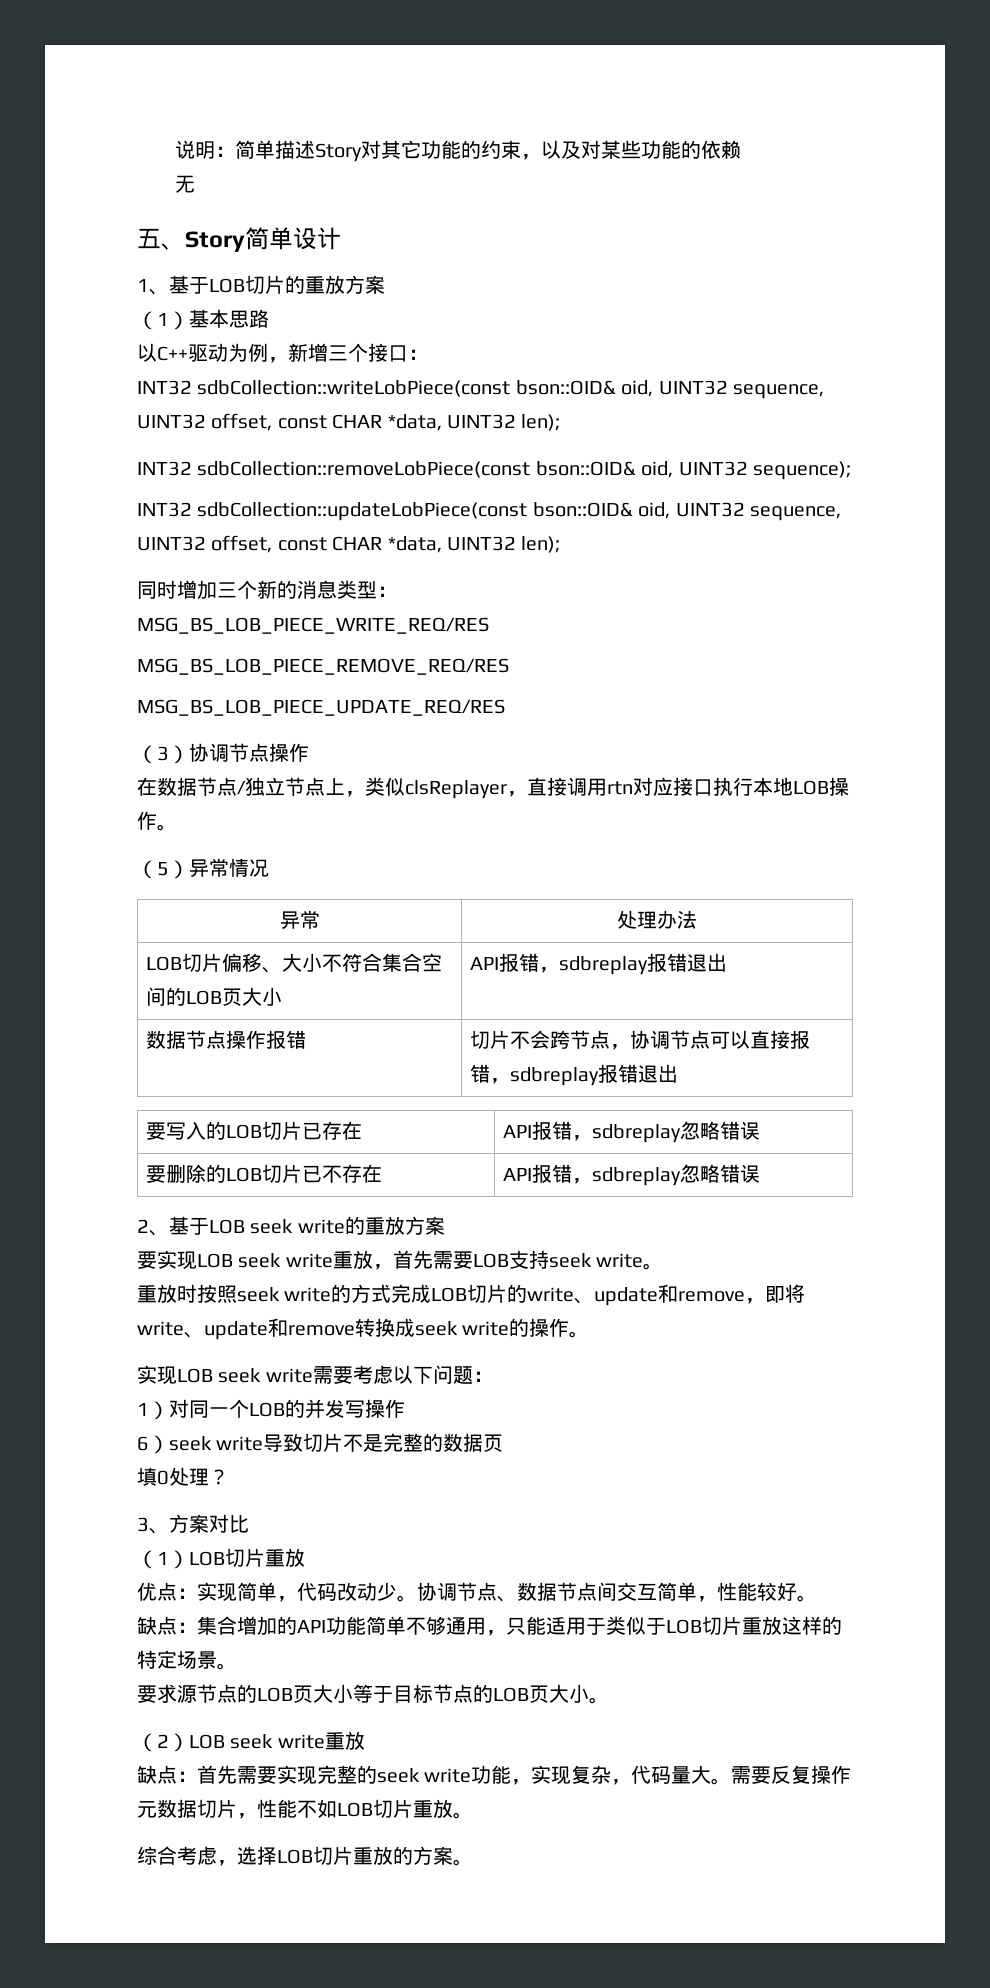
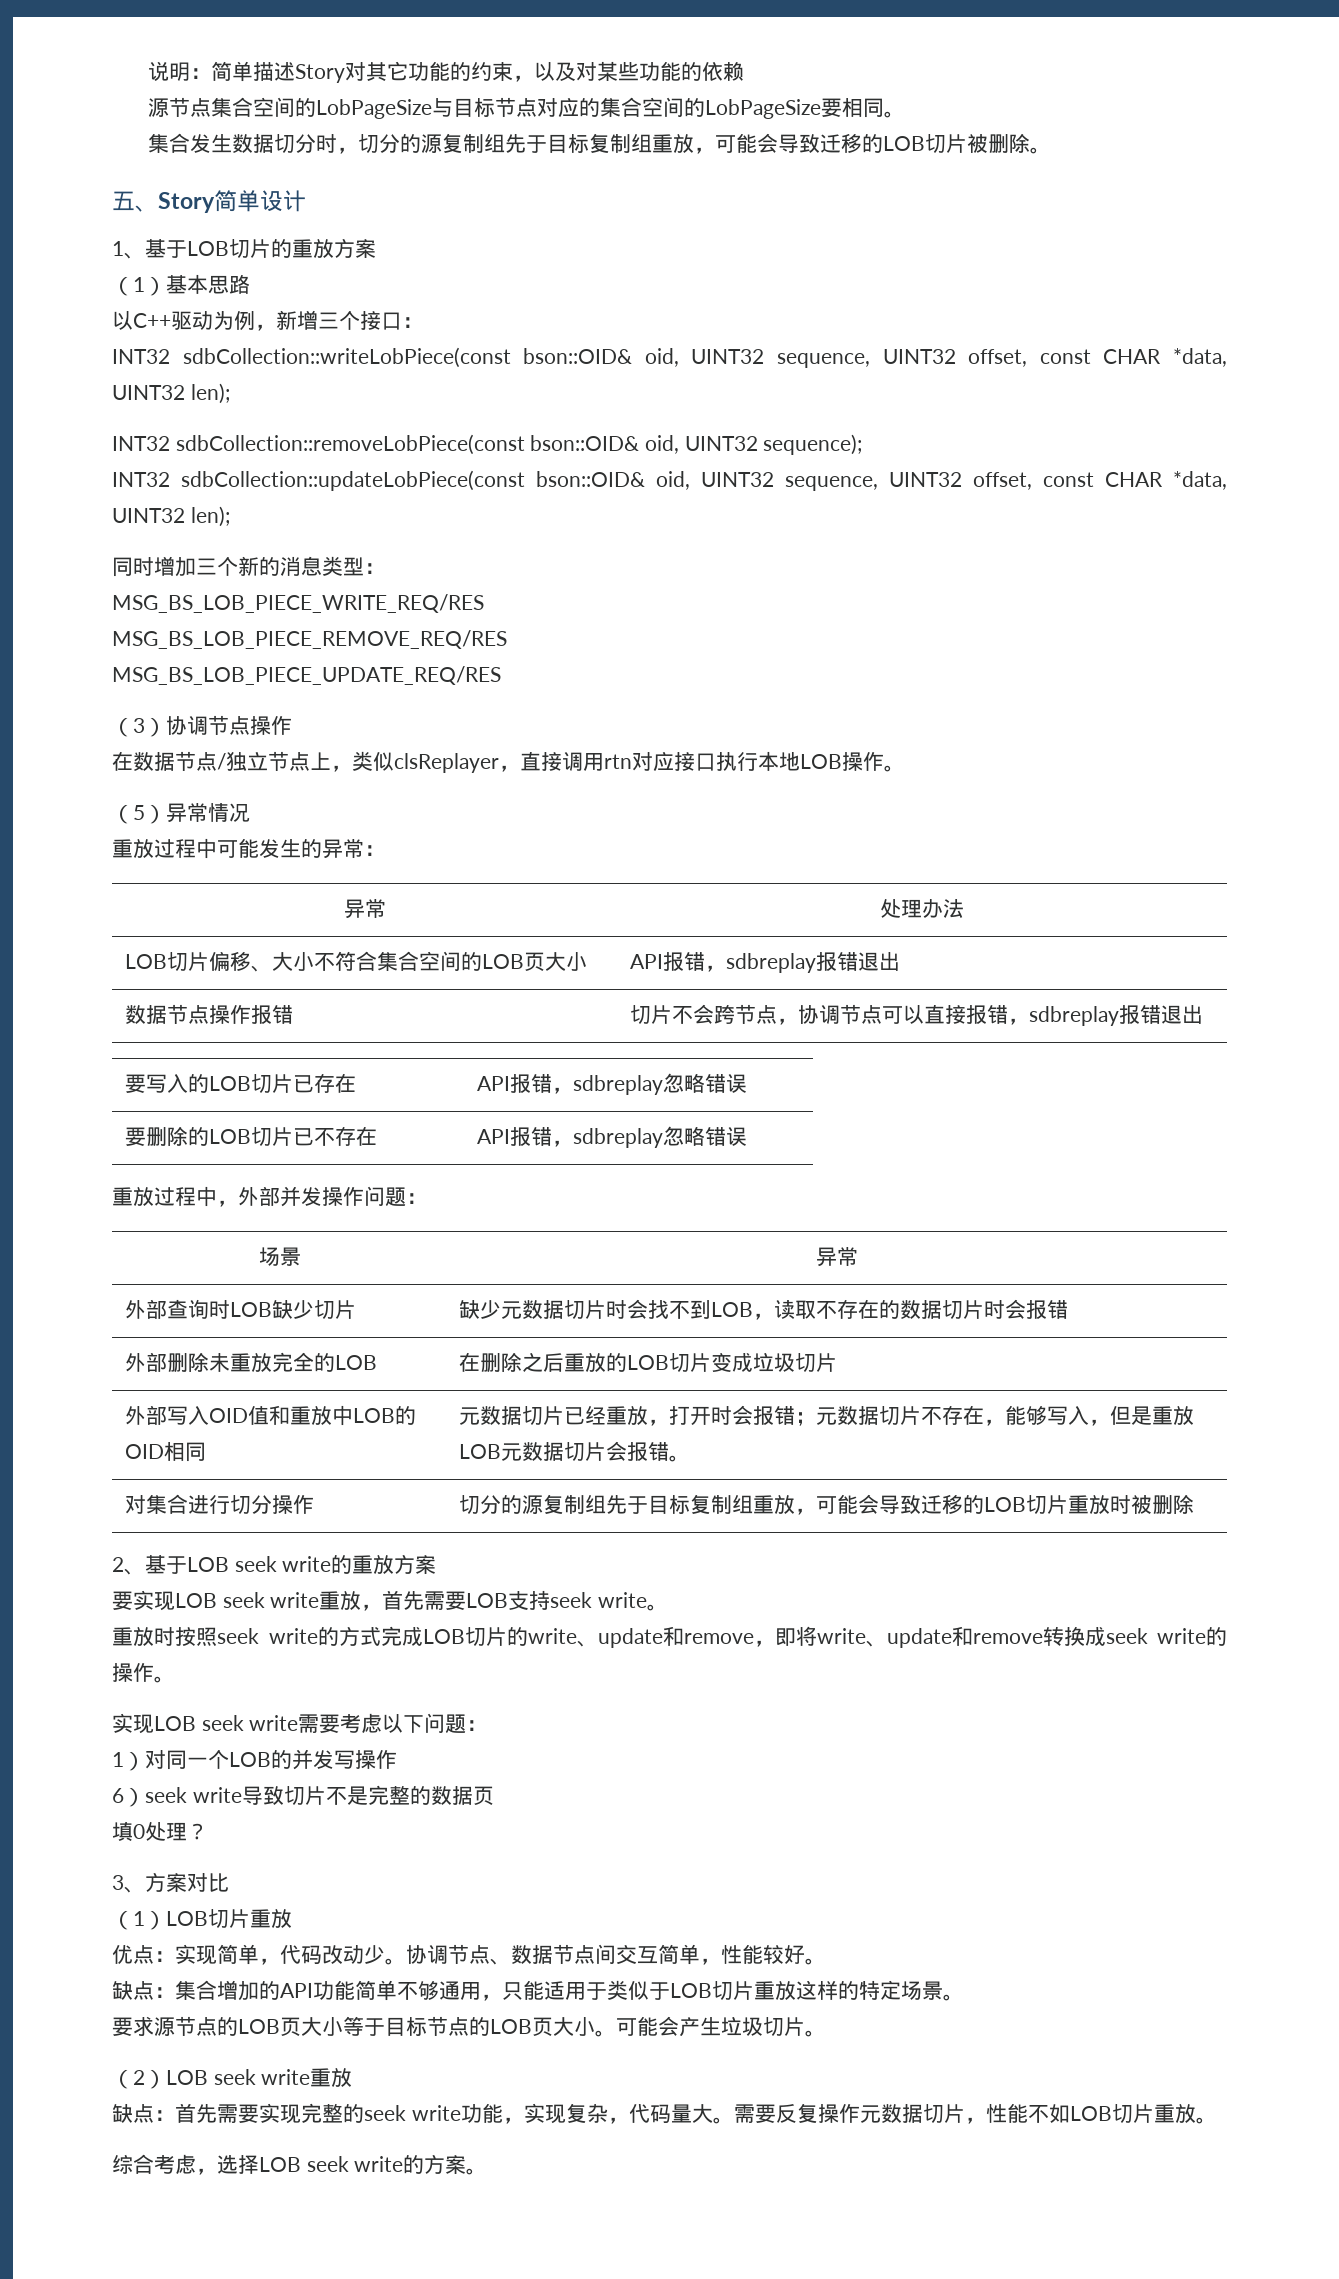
- 无
+ 源节点集合空间的LobPageSize与目标节点对应的集合空间的LobPageSize要相同。
+ 集合发生数据切分时，切分的源复制组先于目标复制组重放，可能会导致迁移的LOB切片被删除。
+ 重放过程中可能发生的异常：
+ 重放过程中，外部并发操作问题：
+ 场景 | 异常
+ 外部查询时LOB缺少切片 | 缺少元数据切片时会找不到LOB，读取不存在的数据切片时会报错
+ 外部删除未重放完全的LOB | 在删除之后重放的LOB切片变成垃圾切片
+ 外部写入OID值和重放中LOB的OID相同 | 元数据切片已经重放，打开时会报错；元数据切片不存在，能够写入，但是重放LOB元数据切片会报错。
+ 对集合进行切分操作 | 切分的源复制组先于目标复制组重放，可能会导致迁移的LOB切片重放时被删除
+ 可能会产生垃圾切片。
- 综合考虑，选择LOB切片重放的方案。
+ 综合考虑，选择LOB seek write的方案。

